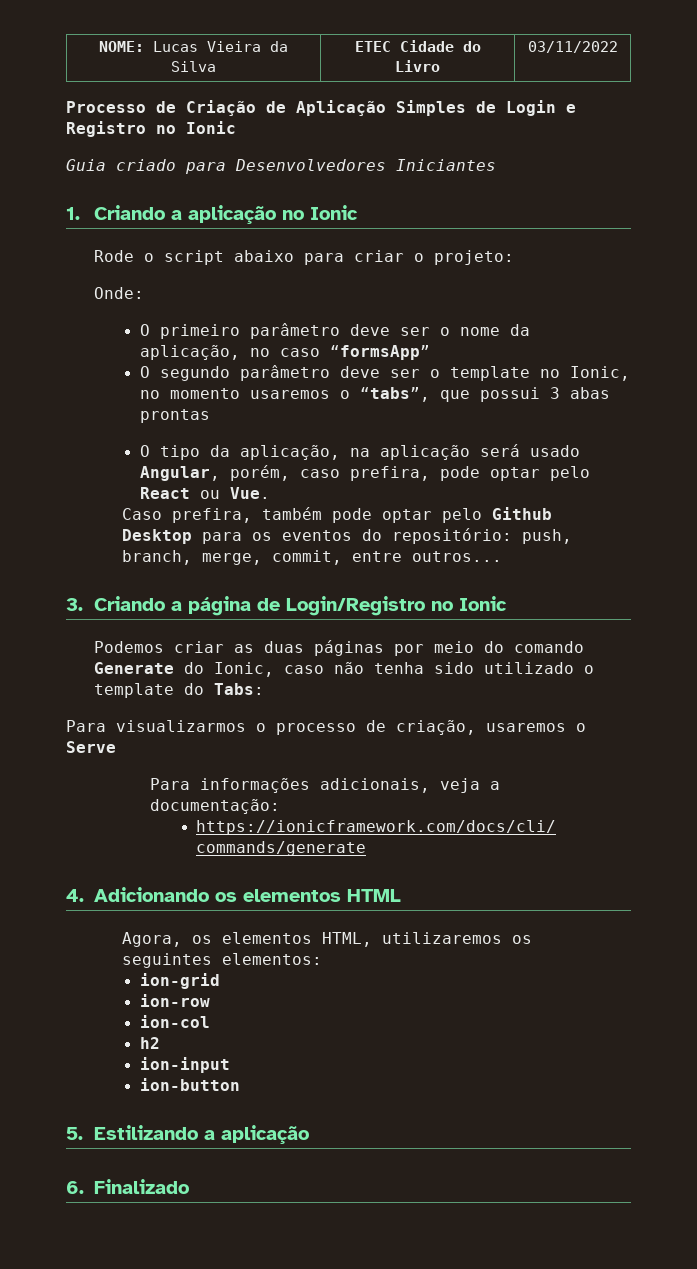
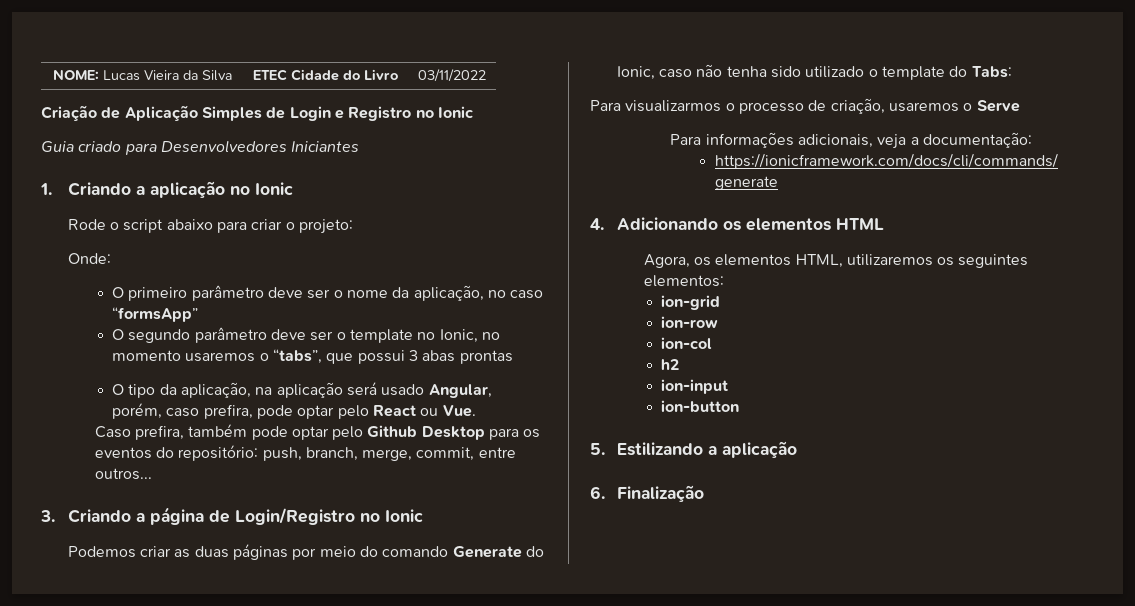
- Processo de Criação de Aplicação Simples de Login e Registro no Ionic
+ Criação de Aplicação Simples de Login e Registro no Ionic
- 6. Finalizado
+ 6. Finalização

